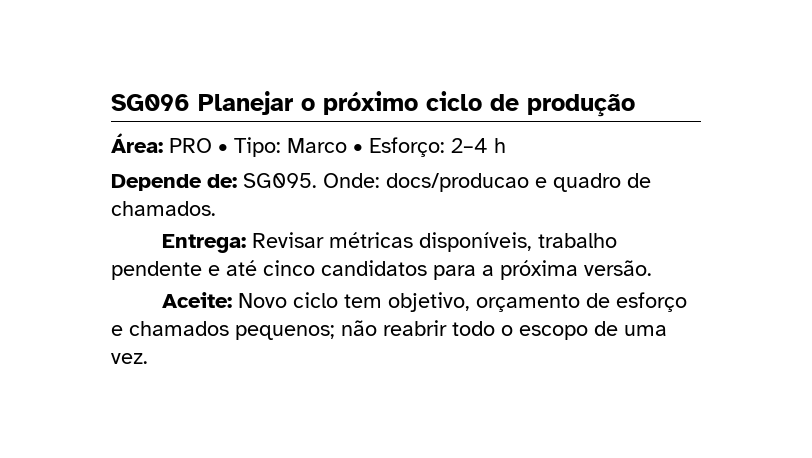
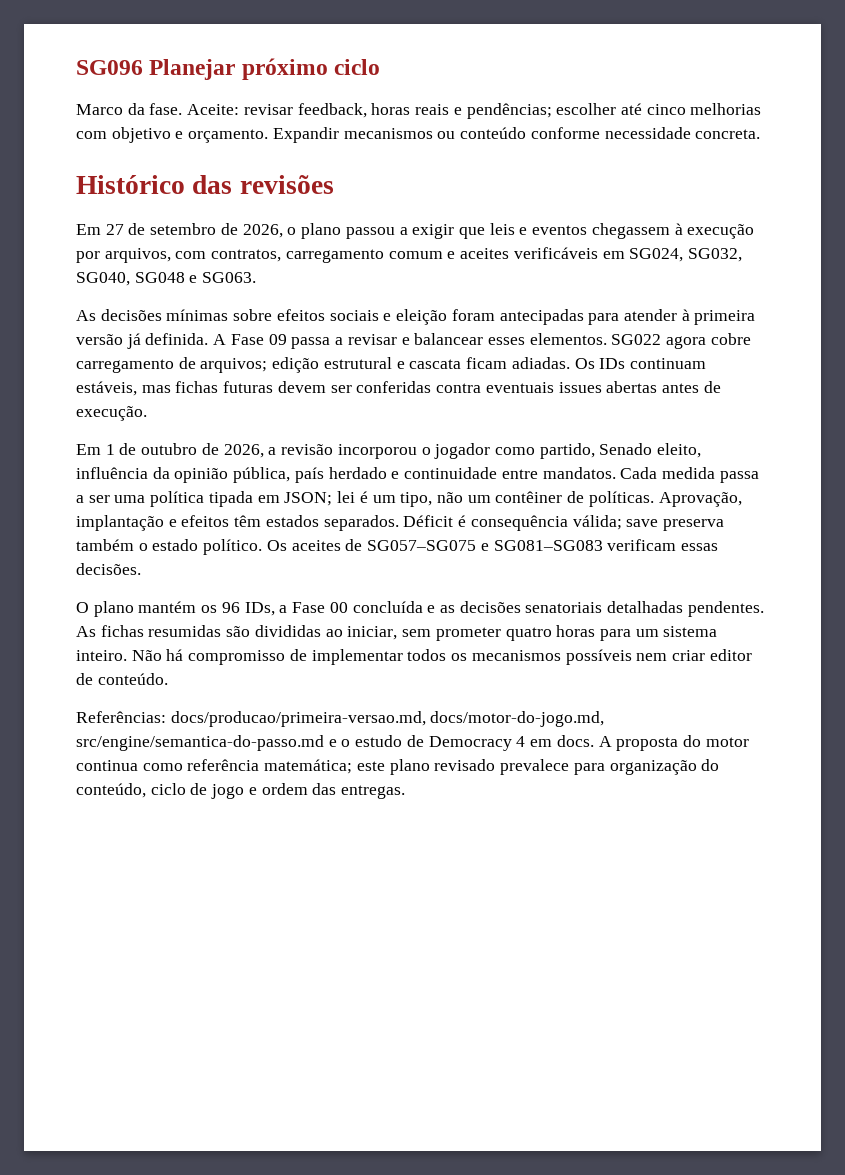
- SG096 Planejar o próximo ciclo de produção
- Área: PRO • Tipo: Marco • Esforço: 2–4 h
- Depende de: SG095. Onde: docs/producao e quadro de chamados.
- Entrega: Revisar métricas disponíveis, trabalho pendente e até cinco candidatos para a próxima versão.
- Aceite: Novo ciclo tem objetivo, orçamento de esforço e chamados pequenos; não reabrir todo o escopo de uma vez.
+ SG096 Planejar próximo ciclo
+ Marco da fase. Aceite: revisar feedback, horas reais e pendências; escolher até cinco melhorias com objetivo e orçamento. Expandir mecanismos ou conteúdo conforme necessidade concreta.
+ Histórico das revisões
+ Em 27 de setembro de 2026, o plano passou a exigir que leis e eventos chegassem à execução por arquivos, com contratos, carregamento comum e aceites verificáveis em SG024, SG032, SG040, SG048 e SG063.
+ As decisões mínimas sobre efeitos sociais e eleição foram antecipadas para atender à primeira versão já definida. A Fase 09 passa a revisar e balancear esses elementos. SG022 agora cobre carregamento de arquivos; edição estrutural e cascata ficam adiadas. Os IDs continuam estáveis, mas fichas futuras devem ser conferidas contra eventuais issues abertas antes de execução.
+ Em 1 de outubro de 2026, a revisão incorporou o jogador como partido, Senado eleito, influência da opinião pública, país herdado e continuidade entre mandatos. Cada medida passa a ser uma política tipada em JSON; lei é um tipo, não um contêiner de políticas. Aprovação, implantação e efeitos têm estados separados. Déficit é consequência válida; save preserva também o estado político. Os aceites de SG057–SG075 e SG081–SG083 verificam essas decisões.
+ O plano mantém os 96 IDs, a Fase 00 concluída e as decisões senatoriais detalhadas pendentes. As fichas resumidas são divididas ao iniciar, sem prometer quatro horas para um sistema inteiro. Não há compromisso de implementar todos os mecanismos possíveis nem criar editor de conteúdo.
+ Referências: docs/producao/primeira-versao.md, docs/motor-do-jogo.md, src/engine/semantica-do-passo.md e o estudo de Democracy 4 em docs. A proposta do motor continua como referência matemática; este plano revisado prevalece para organização do conteúdo, ciclo de jogo e ordem das entregas.

